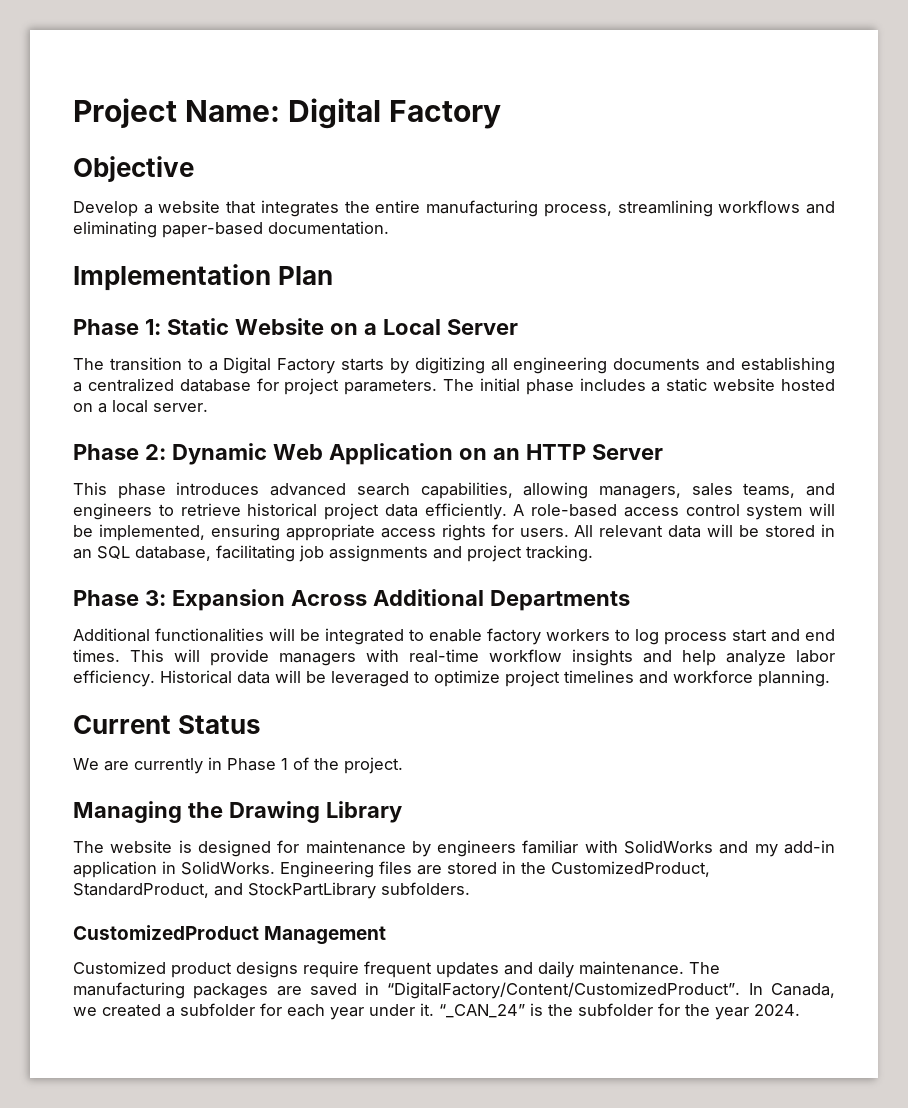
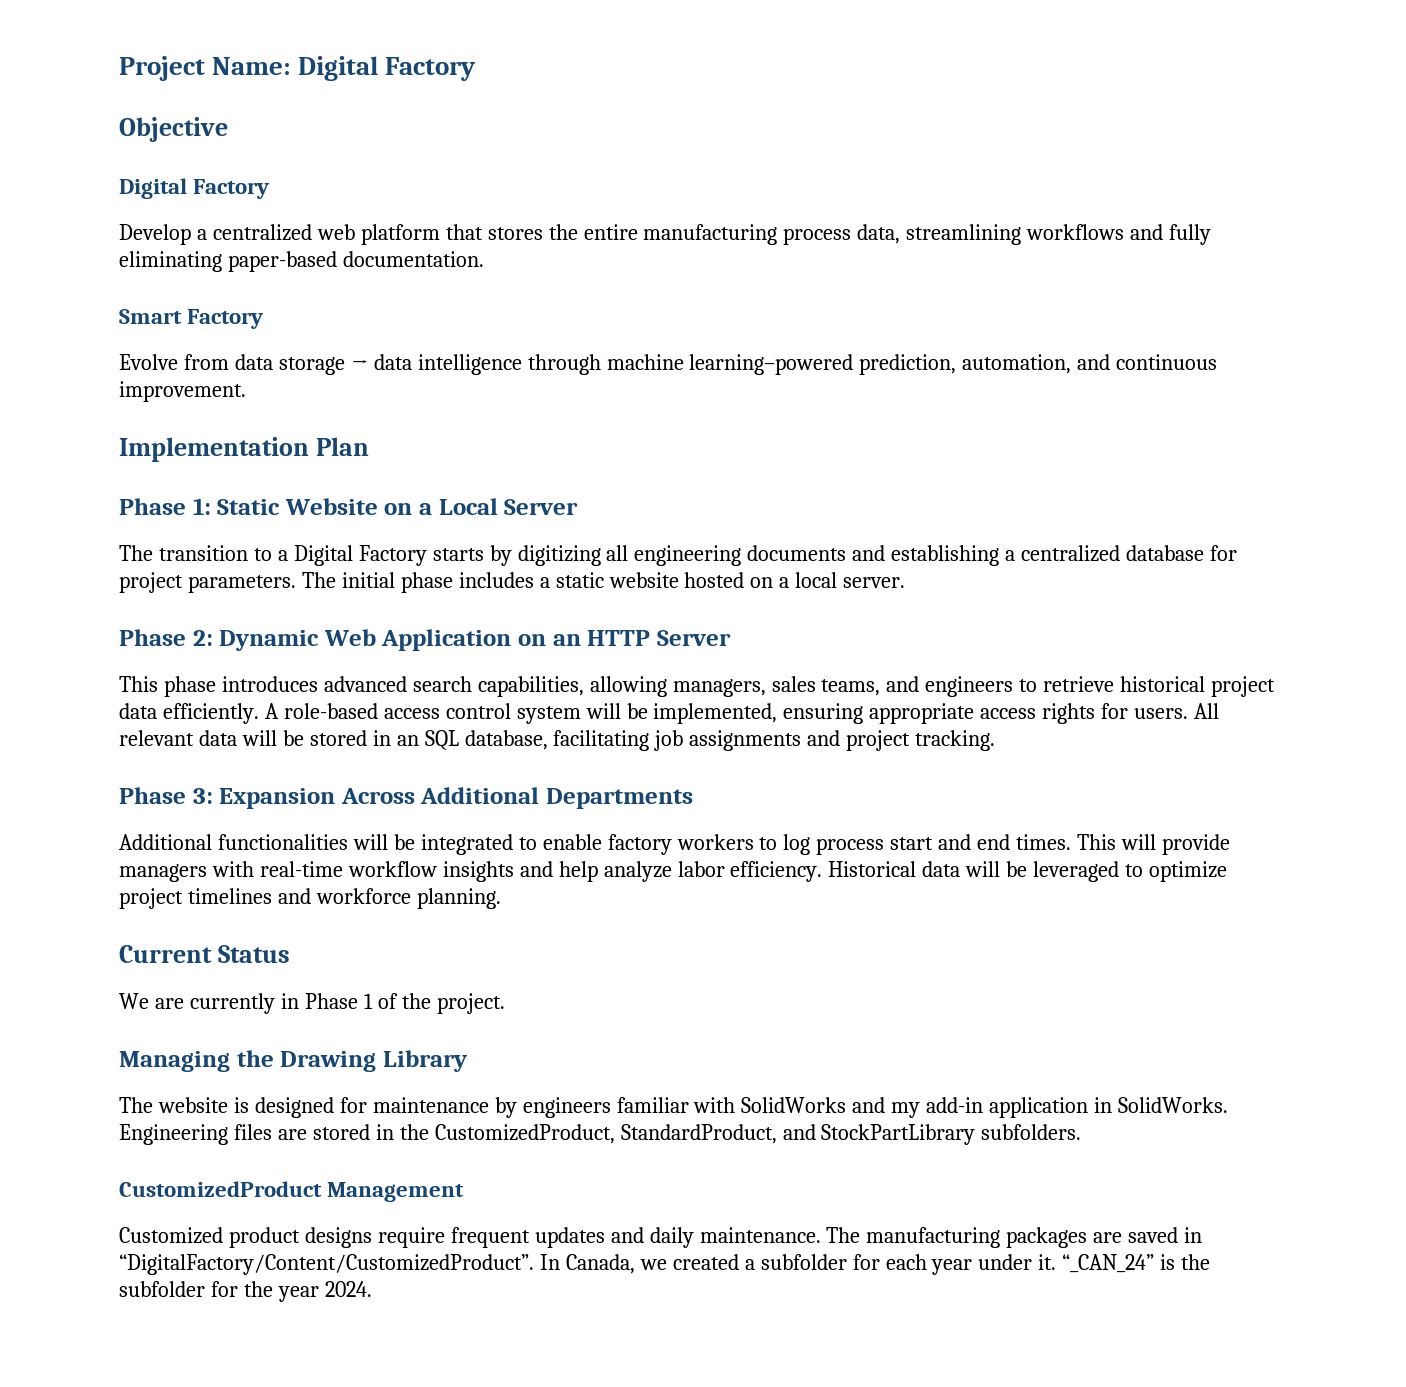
  Objective
+ Digital Factory
- Develop a website that integrates the entire manufacturing process, streamlining workflows and eliminating paper-based documentation.
+ Develop a centralized web platform that stores the entire manufacturing process data, streamlining workflows and fully eliminating paper-based documentation.
+ Smart Factory
+ Evolve from data storage → data intelligence through machine learning–powered prediction, automation, and continuous improvement.

